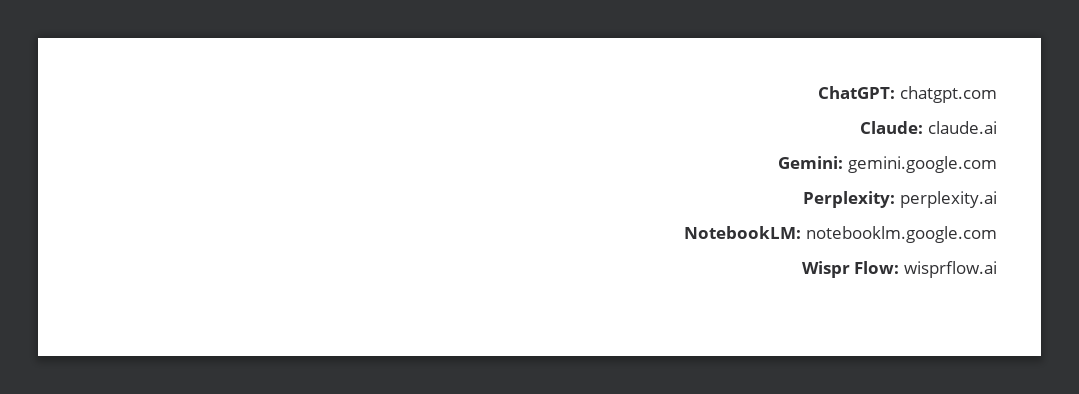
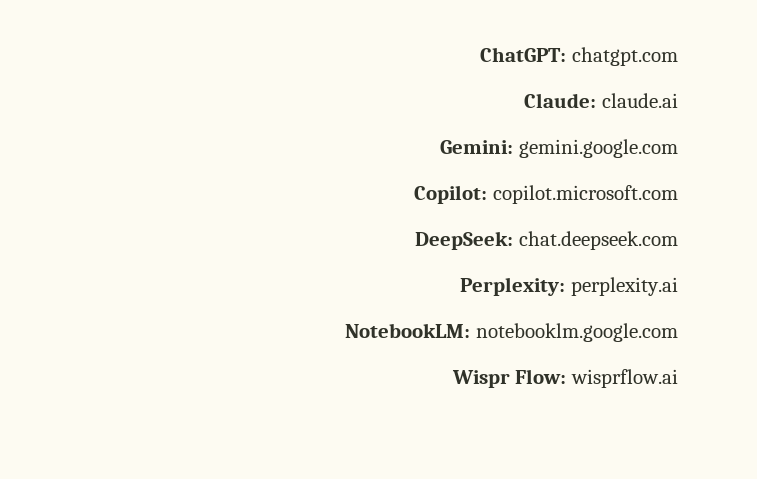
+ Copilot: copilot.microsoft.com
+ DeepSeek: chat.deepseek.com

